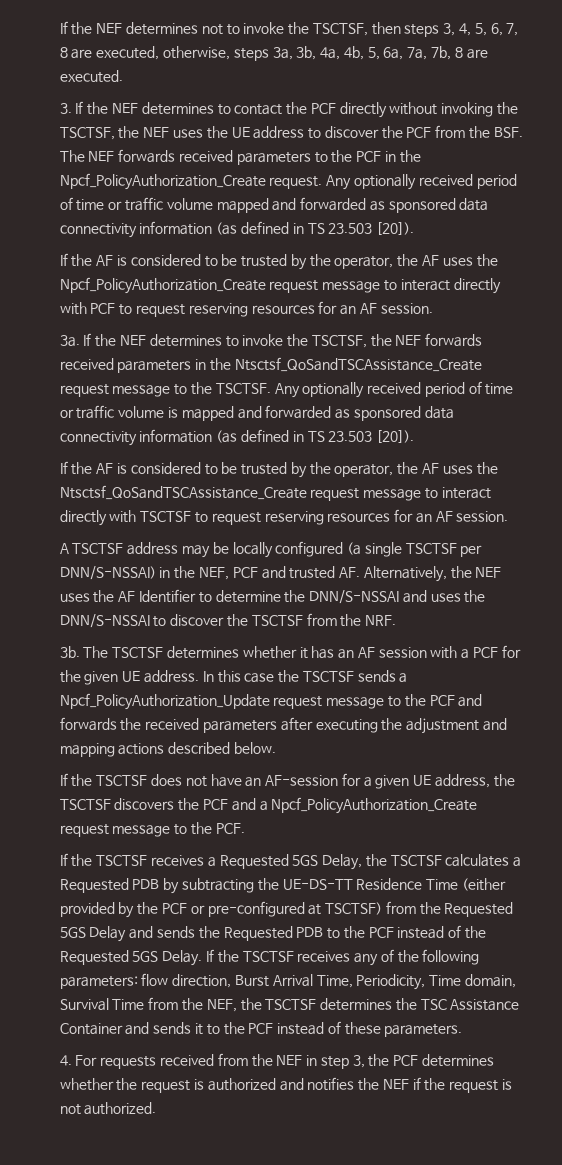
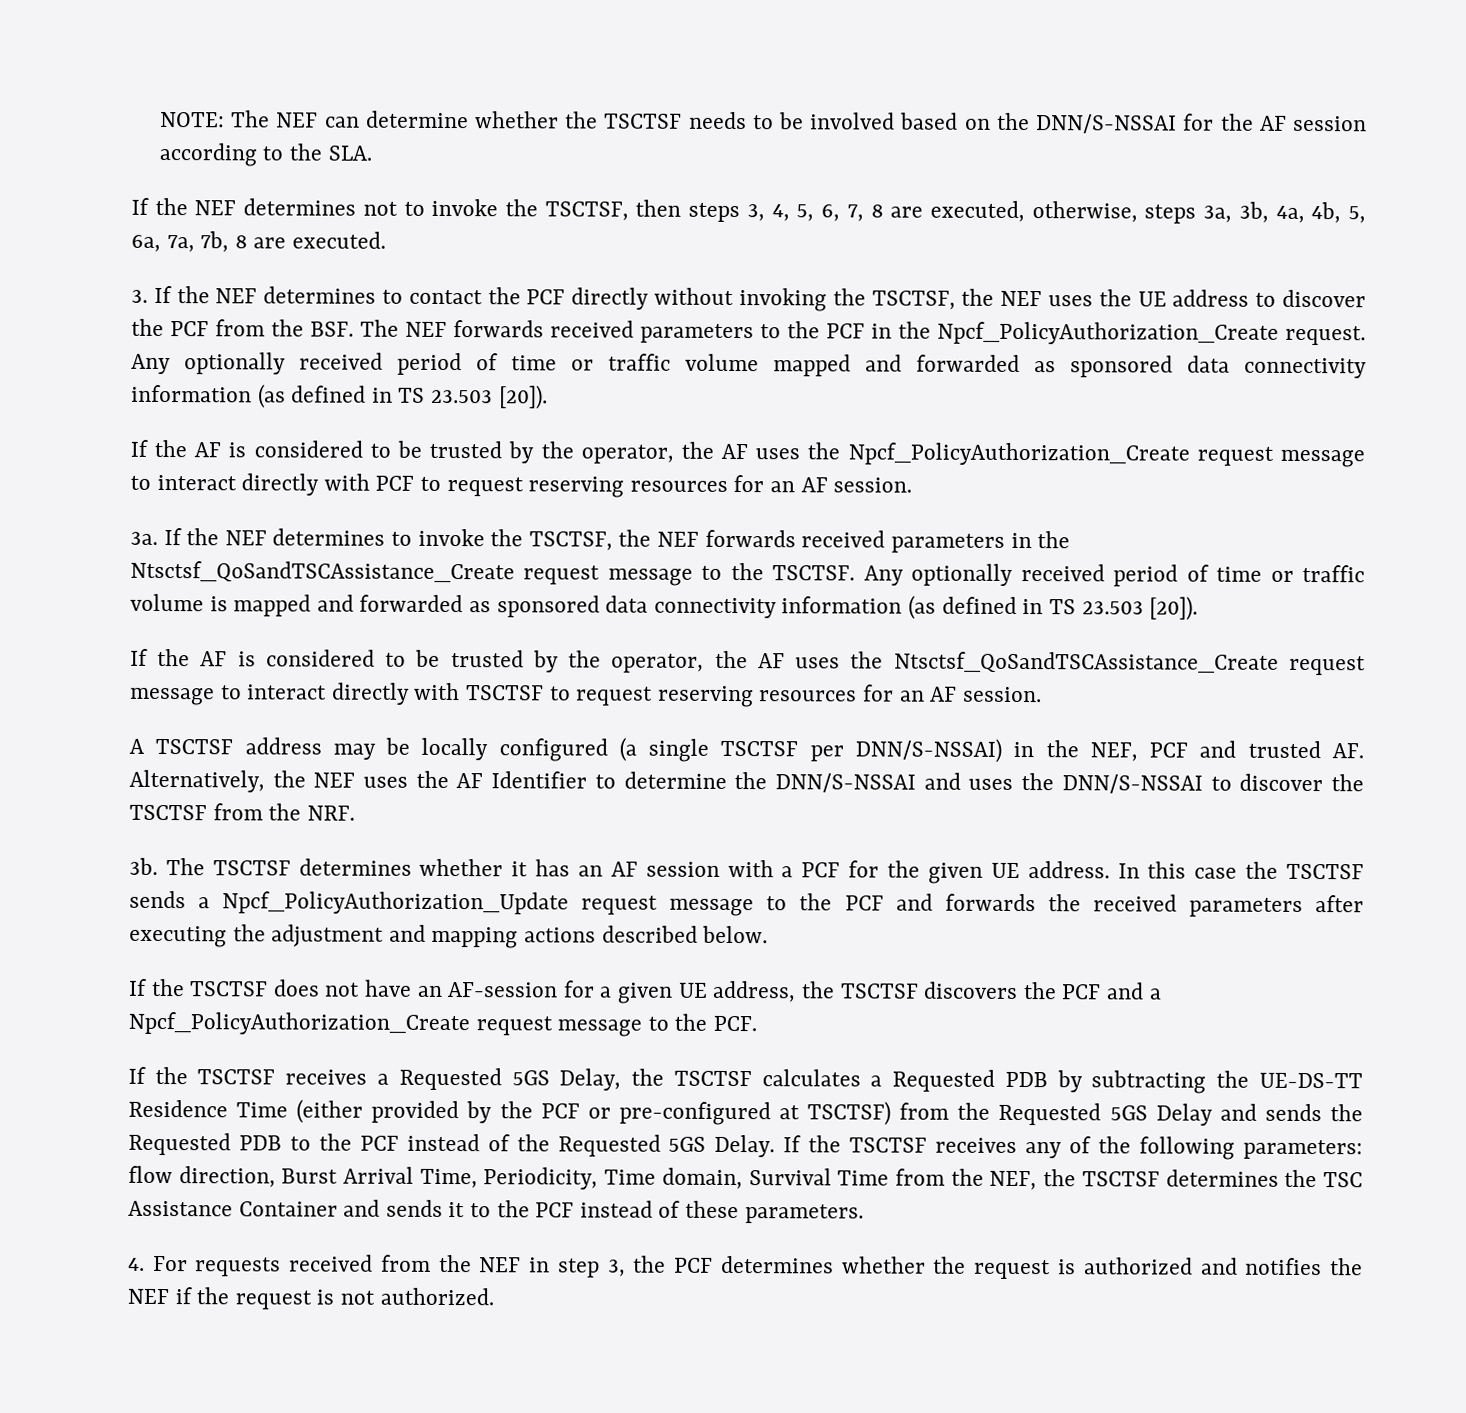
+ NOTE: The NEF can determine whether the TSCTSF needs to be involved based on the DNN/S-NSSAI for the AF session according to the SLA.

